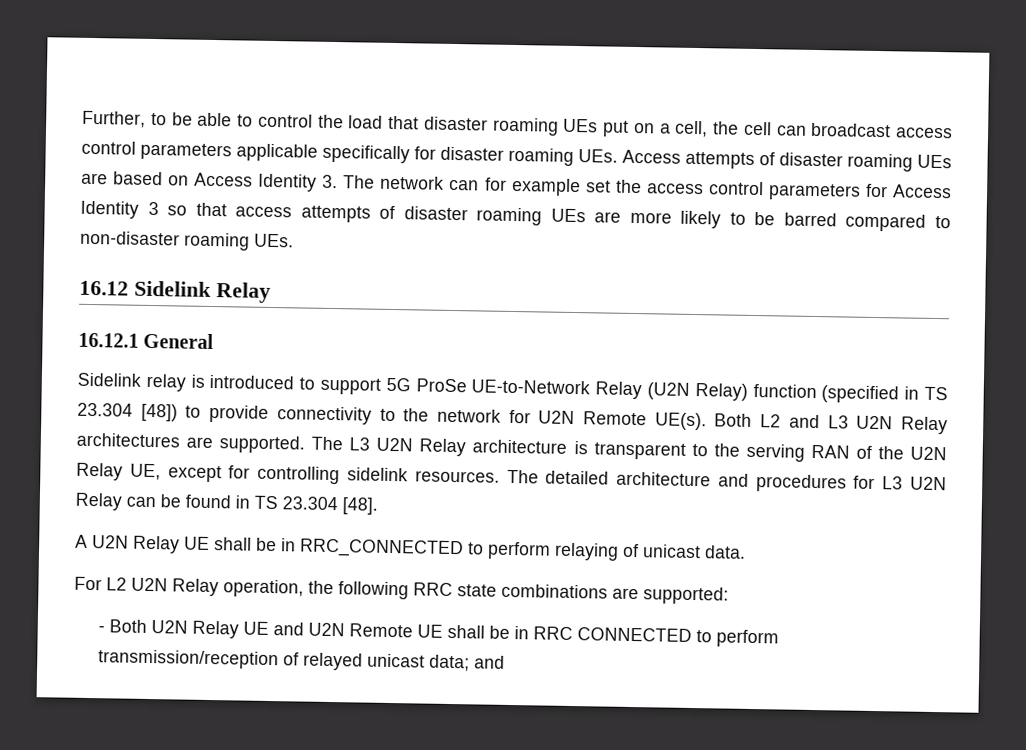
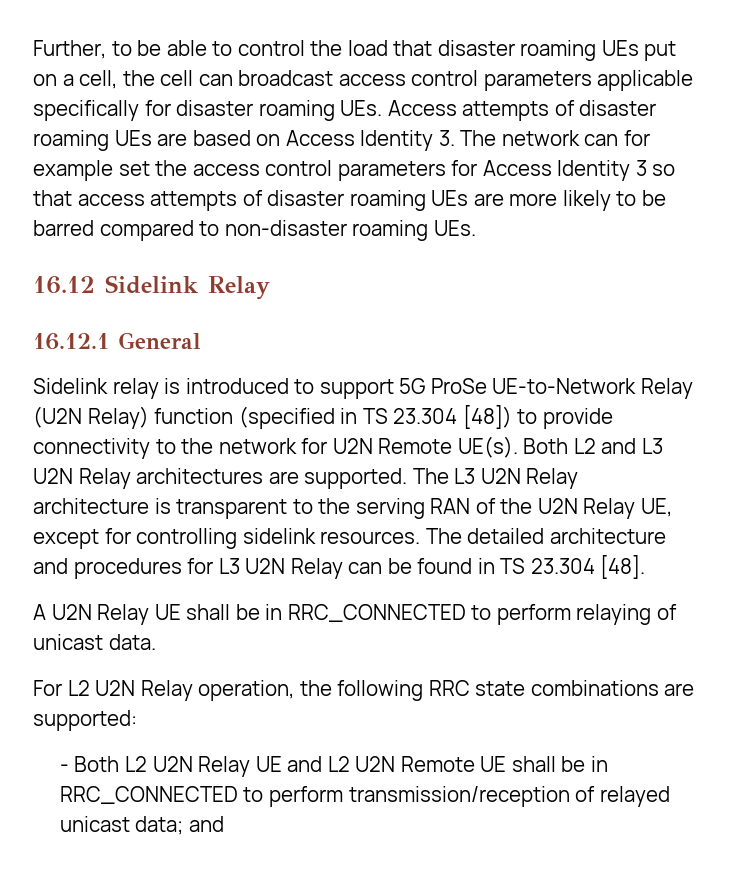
- - Both U2N Relay UE and U2N Remote UE shall be in RRC CONNECTED to perform transmission/reception of relayed unicast data; and
+ - Both L2 U2N Relay UE and L2 U2N Remote UE shall be in RRC_CONNECTED to perform transmission/reception of relayed unicast data; and

